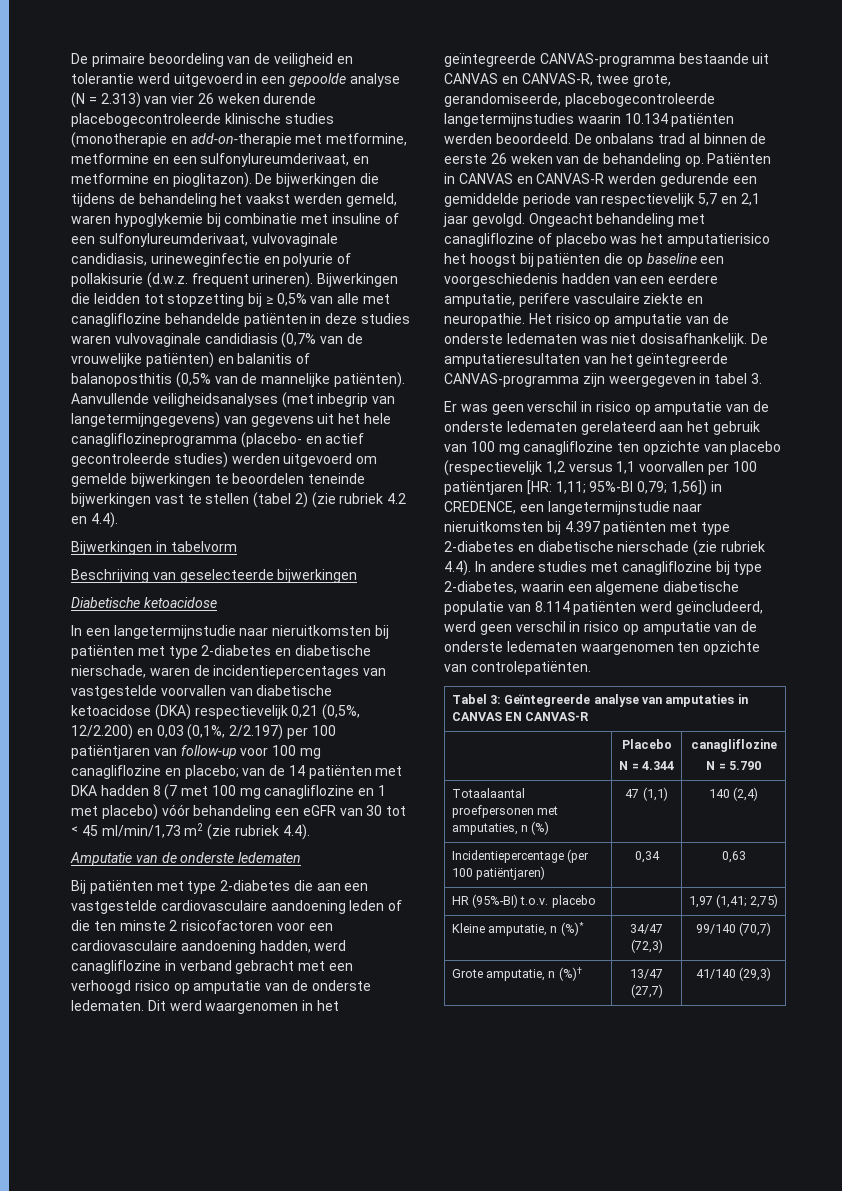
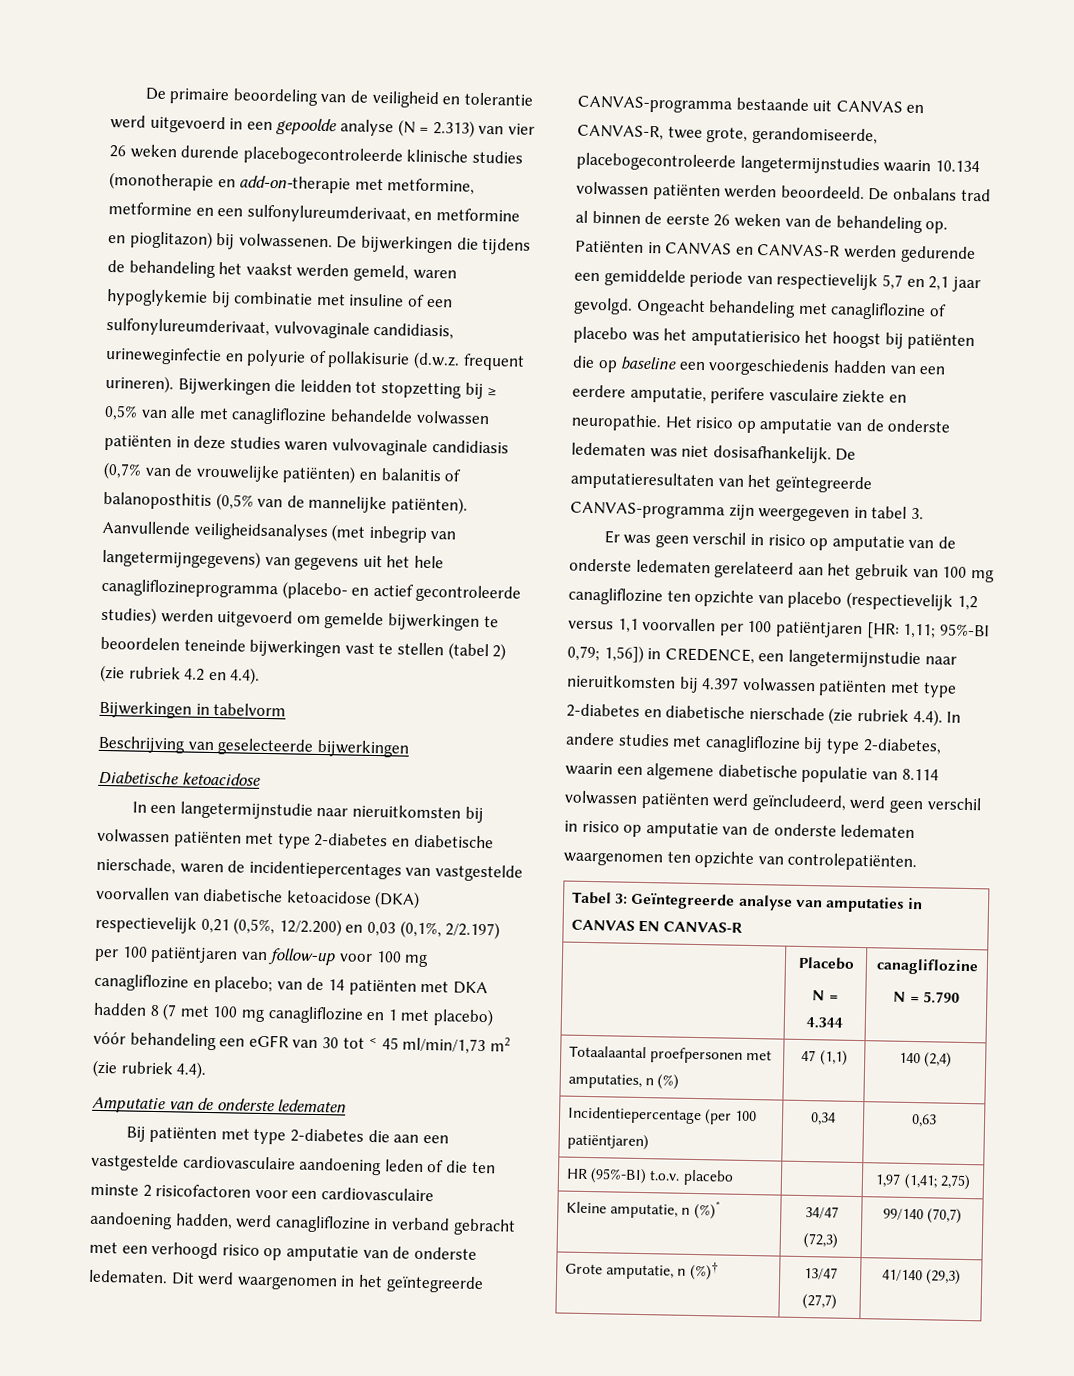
- De primaire beoordeling van de veiligheid en tolerantie werd uitgevoerd in een gepoolde analyse (N = 2.313) van vier 26 weken durende placebogecontroleerde klinische studies (monotherapie en add-on-therapie met metformine, metformine en een sulfonylureumderivaat, en metformine en pioglitazon).
+ De primaire beoordeling van de veiligheid en tolerantie werd uitgevoerd in een gepoolde analyse (N = 2.313) van vier 26 weken durende placebogecontroleerde klinische studies (monotherapie en add-on-therapie met metformine, metformine en een sulfonylureumderivaat, en metformine en pioglitazon) bij volwassenen.
- Bijwerkingen die leidden tot stopzetting bij ≥ 0,5% van alle met canagliflozine behandelde patiënten in deze studies waren vulvovaginale candidiasis (0,7% van de vrouwelijke patiënten) en balanitis of balanoposthitis (0,5% van de mannelijke patiënten).
+ Bijwerkingen die leidden tot stopzetting bij ≥ 0,5% van alle met canagliflozine behandelde volwassen patiënten in deze studies waren vulvovaginale candidiasis (0,7% van de vrouwelijke patiënten) en balanitis of balanoposthitis (0,5% van de mannelijke patiënten).
- In een langetermijnstudie naar nieruitkomsten bij patiënten met type 2-diabetes en diabetische nierschade, waren de incidentiepercentages van vastgestelde voorvallen van diabetische ketoacidose (DKA) respectievelijk 0,21 (0,5%, 12/2.200) en 0,03 (0,1%, 2/2.197) per 100 patiëntjaren van follow-up voor 100 mg canagliflozine en placebo;
+ In een langetermijnstudie naar nieruitkomsten bij volwassen patiënten met type 2-diabetes en diabetische nierschade, waren de incidentiepercentages van vastgestelde voorvallen van diabetische ketoacidose (DKA) respectievelijk 0,21 (0,5%, 12/2.200) en 0,03 (0,1%, 2/2.197) per 100 patiëntjaren van follow-up voor 100 mg canagliflozine en placebo;
- Dit werd waargenomen in het geïntegreerde CANVAS-programma bestaande uit CANVAS en CANVAS-R, twee grote, gerandomiseerde, placebogecontroleerde langetermijnstudies waarin 10.134 patiënten werden beoordeeld.
+ Dit werd waargenomen in het geïntegreerde CANVAS-programma bestaande uit CANVAS en CANVAS-R, twee grote, gerandomiseerde, placebogecontroleerde langetermijnstudies waarin 10.134 volwassen patiënten werden beoordeeld.
- 1,56]) in CREDENCE, een langetermijnstudie naar nieruitkomsten bij 4.397 patiënten met type 2-diabetes en diabetische nierschade (zie rubriek 4.4). In andere studies met canagliflozine bij type 2-diabetes, waarin een algemene diabetische populatie van 8.114 patiënten werd geïncludeerd, werd geen verschil in risico op amputatie van de onderste ledematen waargenomen ten opzichte van controlepatiënten.
+ 1,56]) in CREDENCE, een langetermijnstudie naar nieruitkomsten bij 4.397 volwassen patiënten met type 2-diabetes en diabetische nierschade (zie rubriek 4.4). In andere studies met canagliflozine bij type 2-diabetes, waarin een algemene diabetische populatie van 8.114 volwassen patiënten werd geïncludeerd, werd geen verschil in risico op amputatie van de onderste ledematen waargenomen ten opzichte van controlepatiënten.

